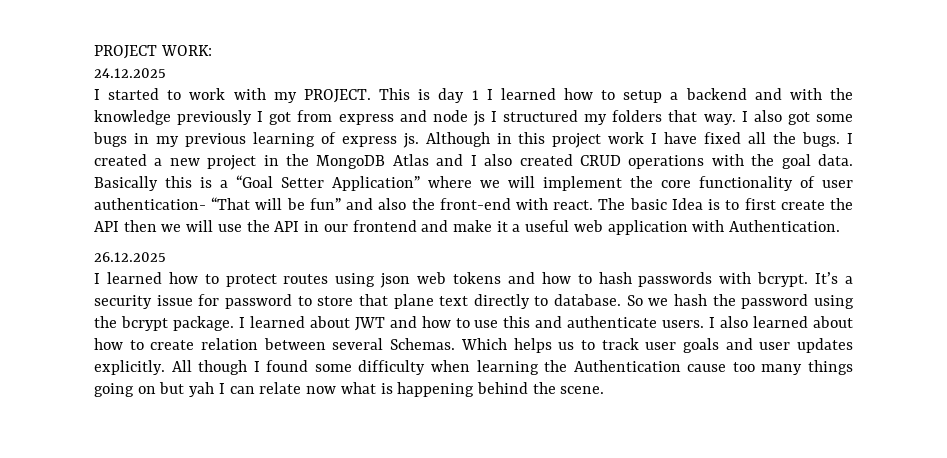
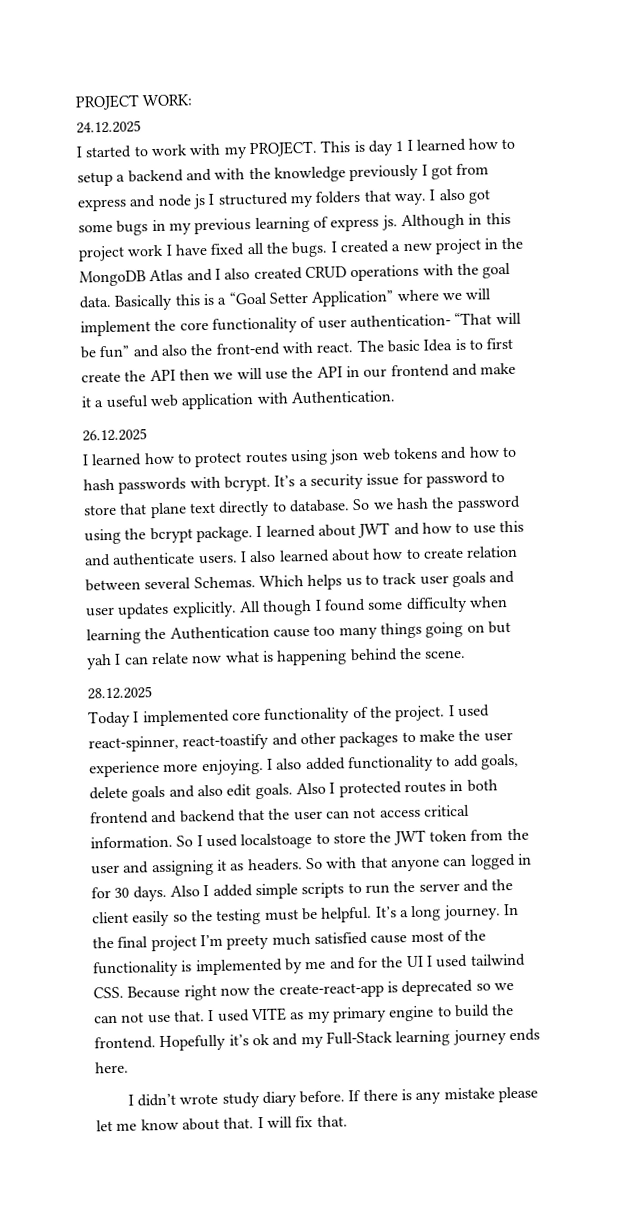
+ 28.12.2025
+ Today I implemented core functionality of the project. I used react-spinner, react-toastify and other packages to make the user experience more enjoying. I also added functionality to add goals, delete goals and also edit goals. Also I protected routes in both frontend and backend that the user can not access critical information. So I used localstoage to store the JWT token from the user and assigning it as headers. So with that anyone can logged in for 30 days. Also I added simple scripts to run the server and the client easily so the testing must be helpful. It’s a long journey. In the final project I’m preety much satisfied cause most of the functionality is implemented by me and for the UI I used tailwind CSS. Because right now the create-react-app is deprecated so we can not use that. I used VITE as my primary engine to build the frontend. Hopefully it’s ok and my Full-Stack learning journey ends here.
+ I didn’t wrote study diary before. If there is any mistake please let me know about that. I will fix that.

